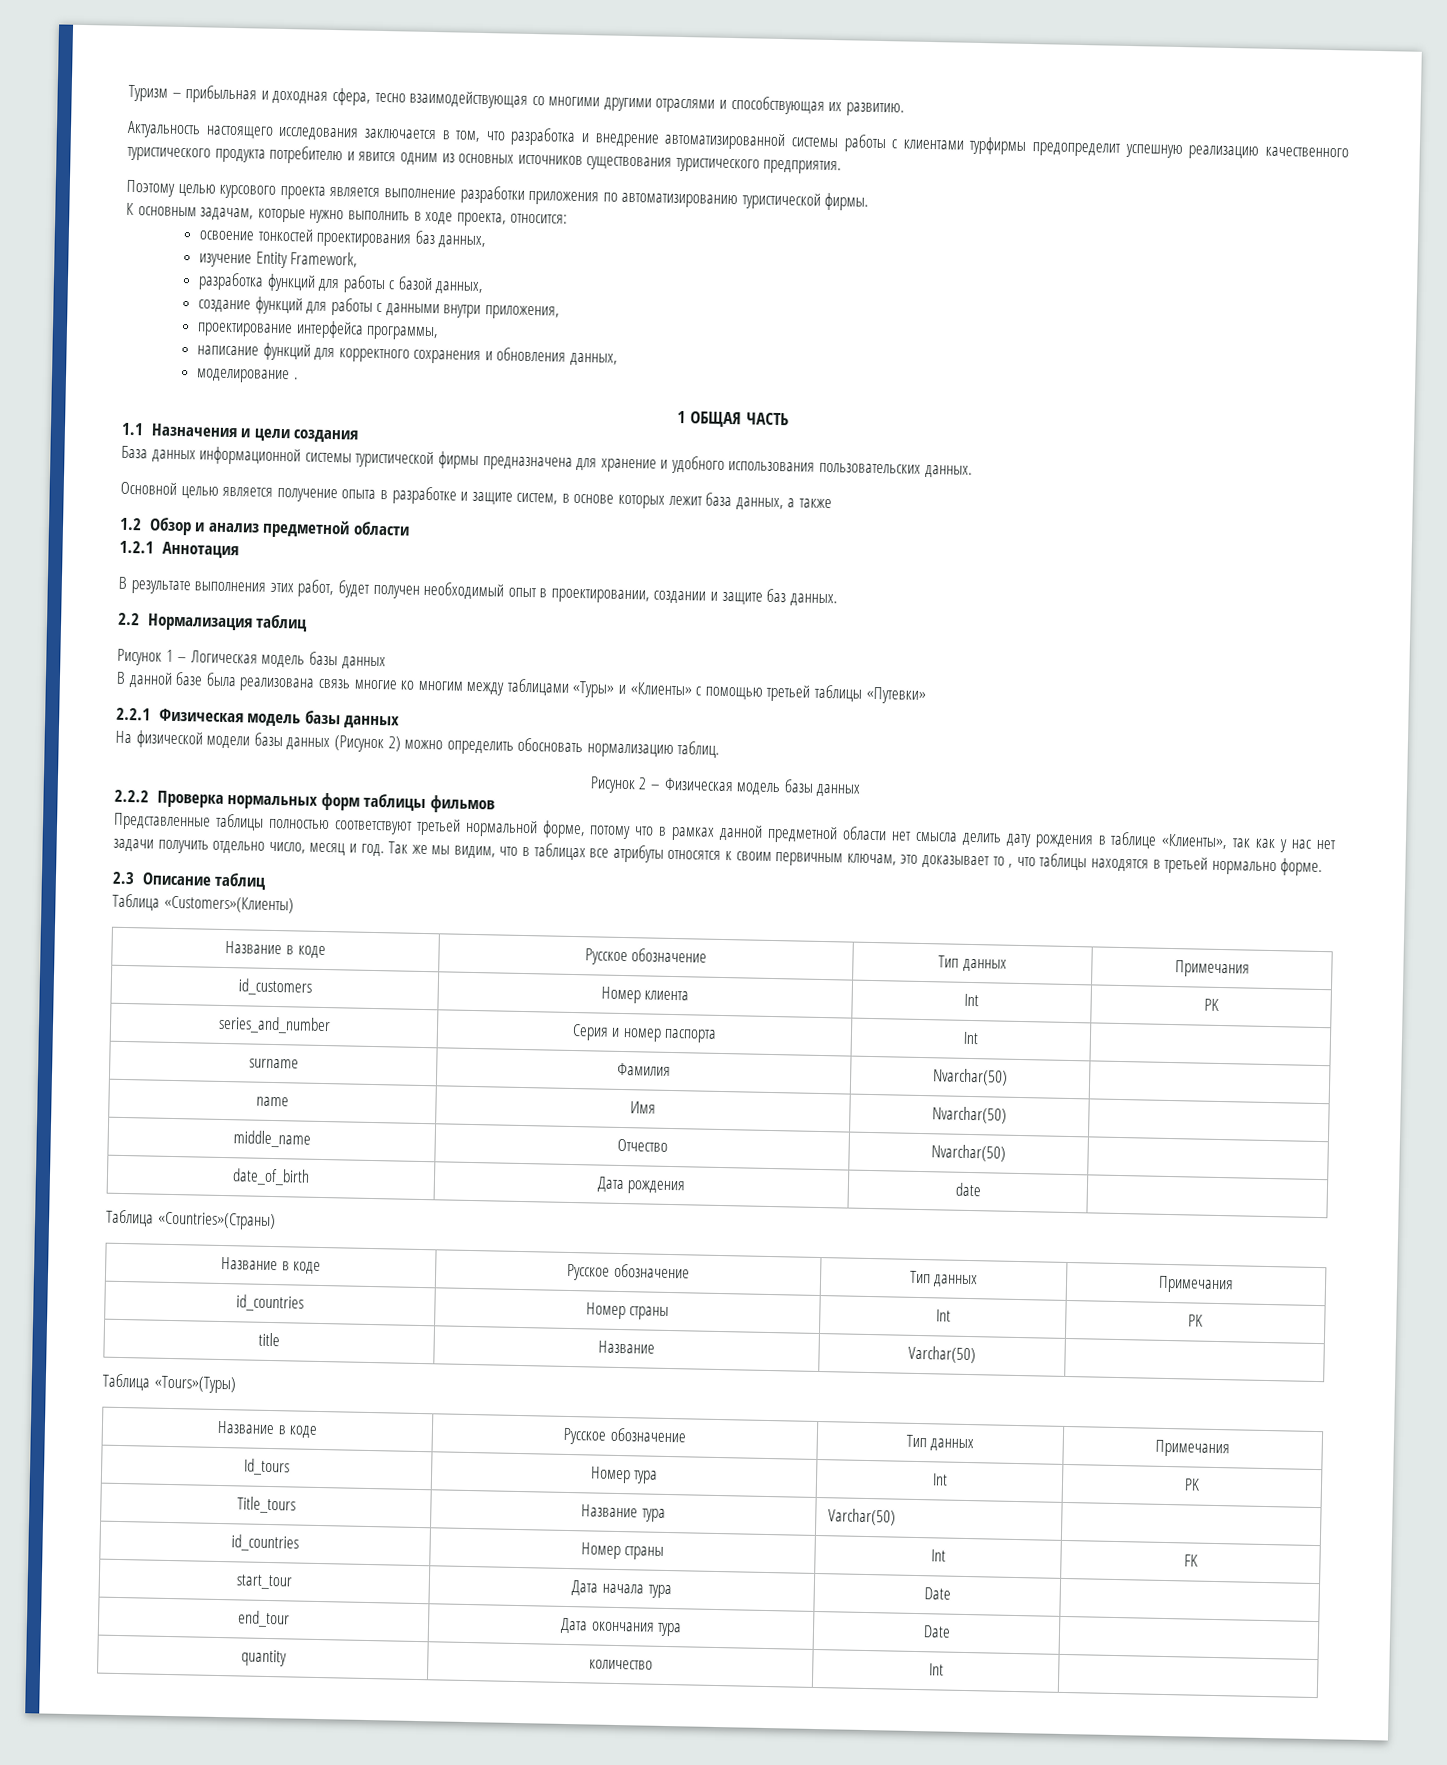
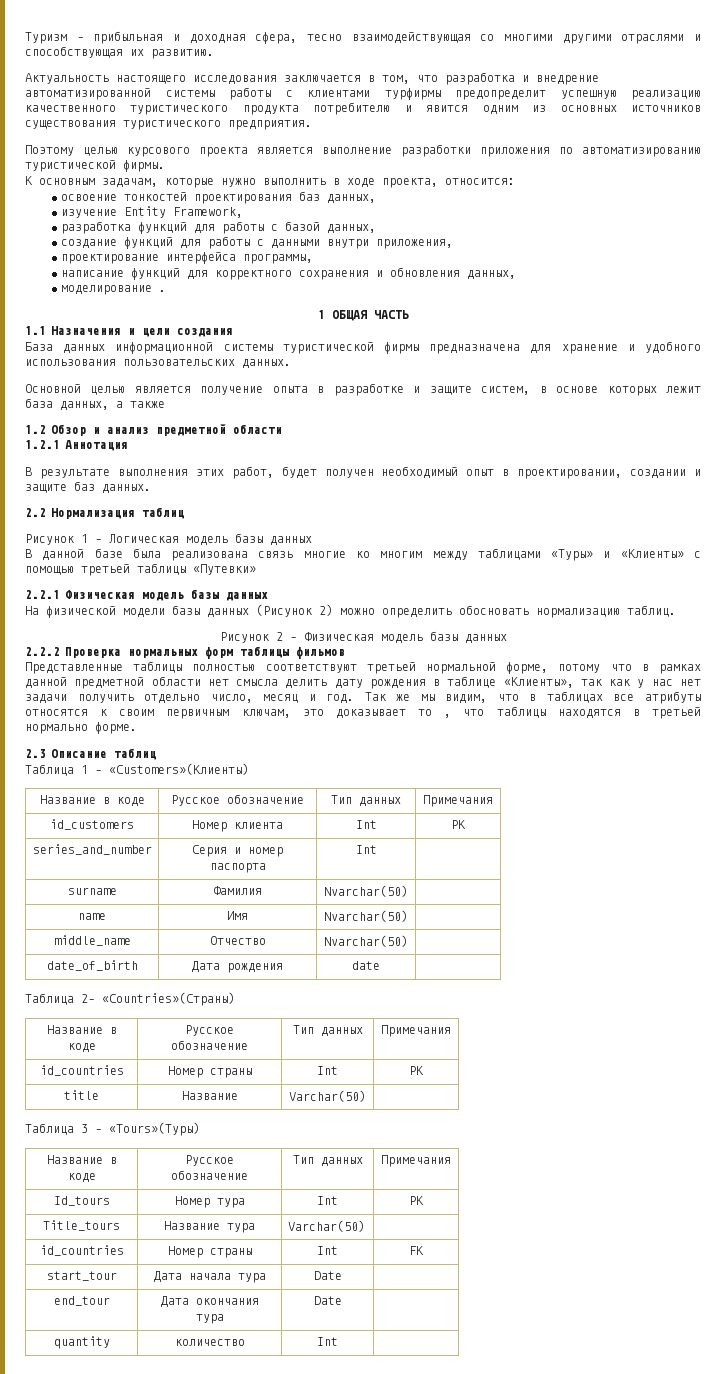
- Таблица «Customers»(Клиенты)
+ Таблица 1 – «Customers»(Клиенты)
- Таблица «Countries»(Страны)
+ Таблица 2– «Countries»(Страны)
- Таблица «Tours»(Туры)
+ Таблица 3 – «Tours»(Туры)

